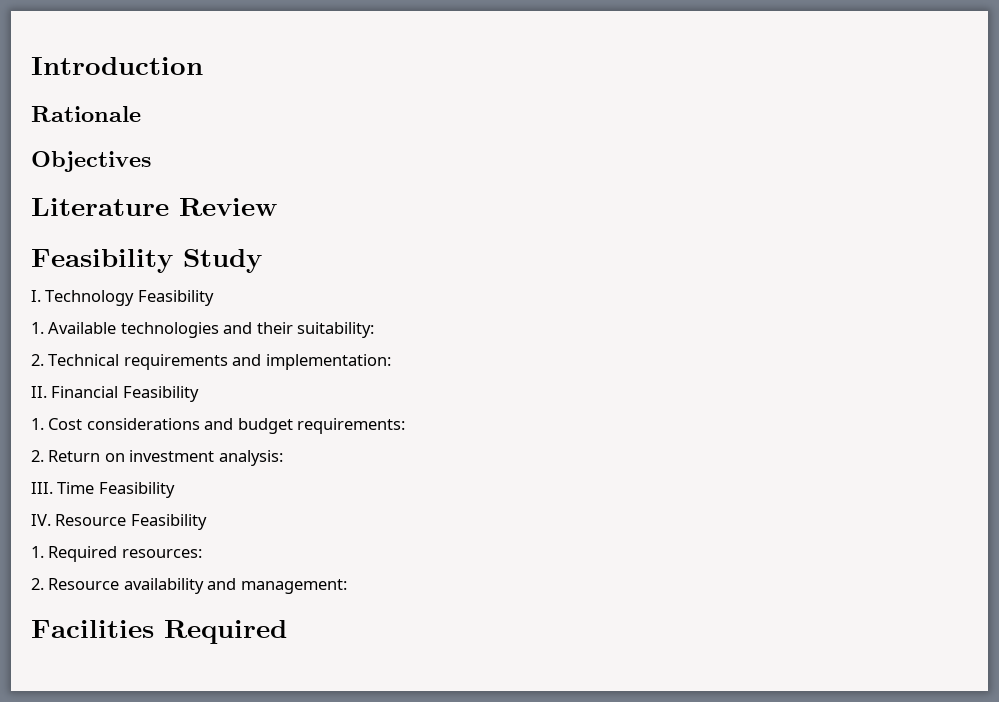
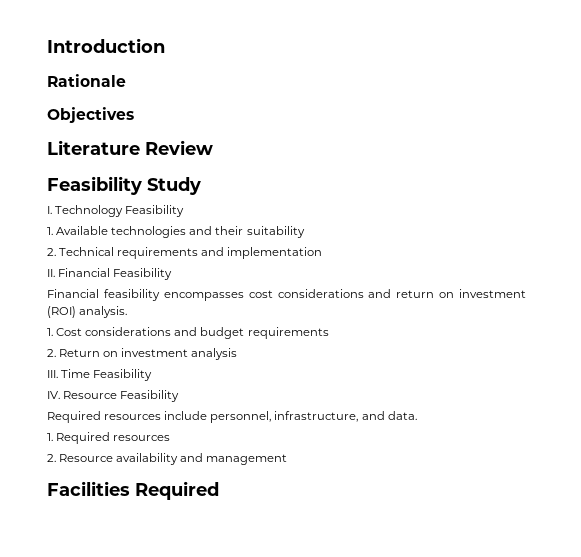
- 1. Available technologies and their suitability:
+ 1. Available technologies and their suitability
- 2. Technical requirements and implementation:
+ 2. Technical requirements and implementation
+ Financial feasibility encompasses cost considerations and return on investment (ROI) analysis.
- 1. Cost considerations and budget requirements:
+ 1. Cost considerations and budget requirements
- 2. Return on investment analysis:
+ 2. Return on investment analysis
+ Required resources include personnel, infrastructure, and data.
- 1. Required resources:
+ 1. Required resources
- 2. Resource availability and management:
+ 2. Resource availability and management

